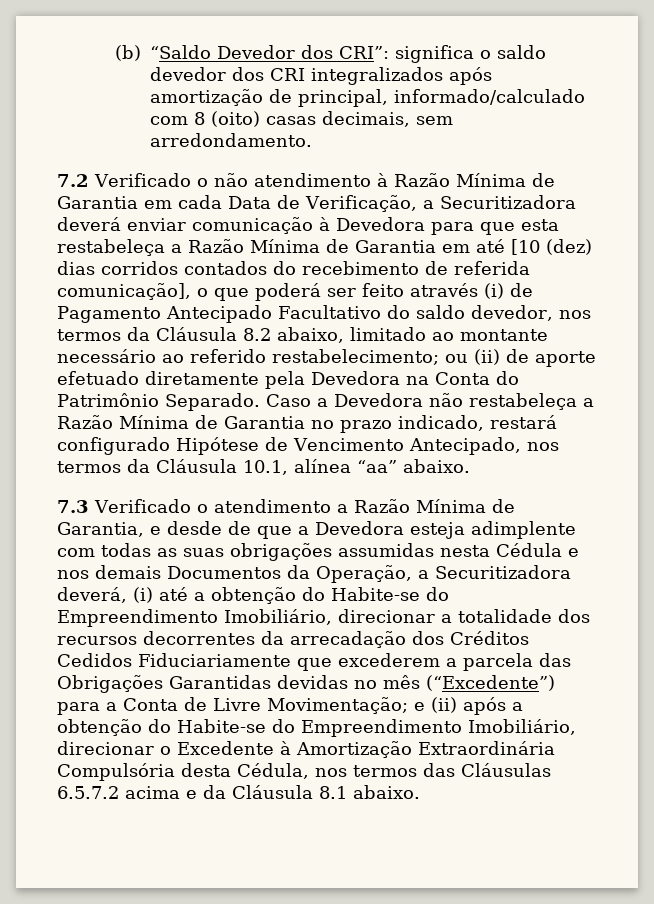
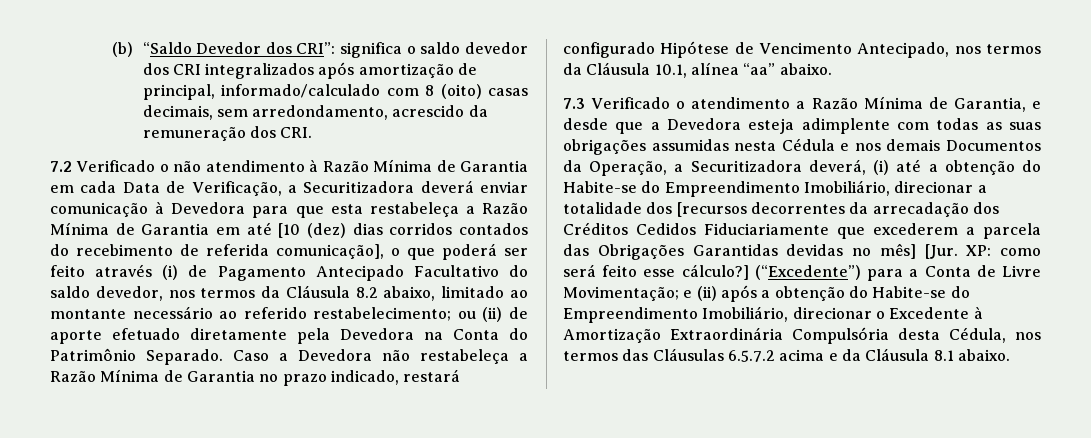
- (b) “Saldo Devedor dos CRI”: significa o saldo devedor dos CRI integralizados após amortização de principal, informado/calculado com 8 (oito) casas decimais, sem arredondamento.
+ (b) “Saldo Devedor dos CRI”: significa o saldo devedor dos CRI integralizados após amortização de principal, informado/calculado com 8 (oito) casas decimais, sem arredondamento, acrescido da remuneração dos CRI.
- 7.3 Verificado o atendimento a Razão Mínima de Garantia, e desde de que a Devedora esteja adimplente com todas as suas obrigações assumidas nesta Cédula e nos demais Documentos da Operação, a Securitizadora deverá, (i) até a obtenção do Habite-se do Empreendimento Imobiliário, direcionar a totalidade dos recursos decorrentes da arrecadação dos Créditos Cedidos Fiduciariamente que excederem a parcela das Obrigações Garantidas devidas no mês (“Excedente”) para a Conta de Livre Movimentação;
+ 7.3 Verificado o atendimento a Razão Mínima de Garantia, e desde que a Devedora esteja adimplente com todas as suas obrigações assumidas nesta Cédula e nos demais Documentos da Operação, a Securitizadora deverá, (i) até a obtenção do Habite-se do Empreendimento Imobiliário, direcionar a totalidade dos [recursos decorrentes da arrecadação dos Créditos Cedidos Fiduciariamente que excederem a parcela das Obrigações Garantidas devidas no mês] [Jur. XP: como será feito esse cálculo?] (“Excedente”) para a Conta de Livre Movimentação;

